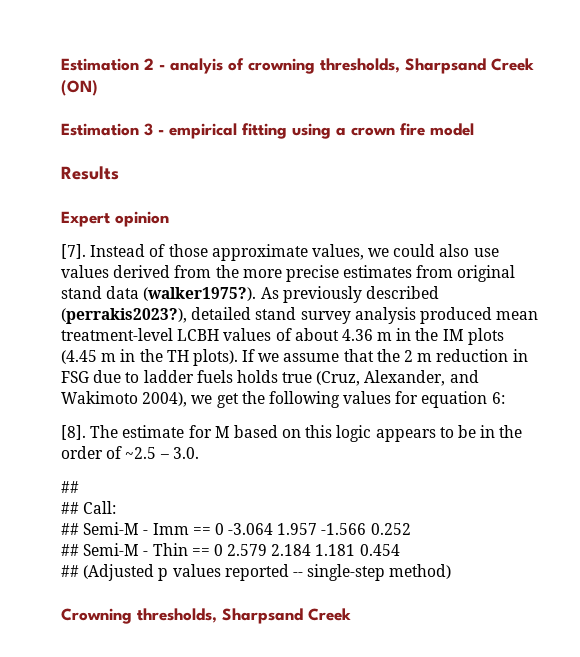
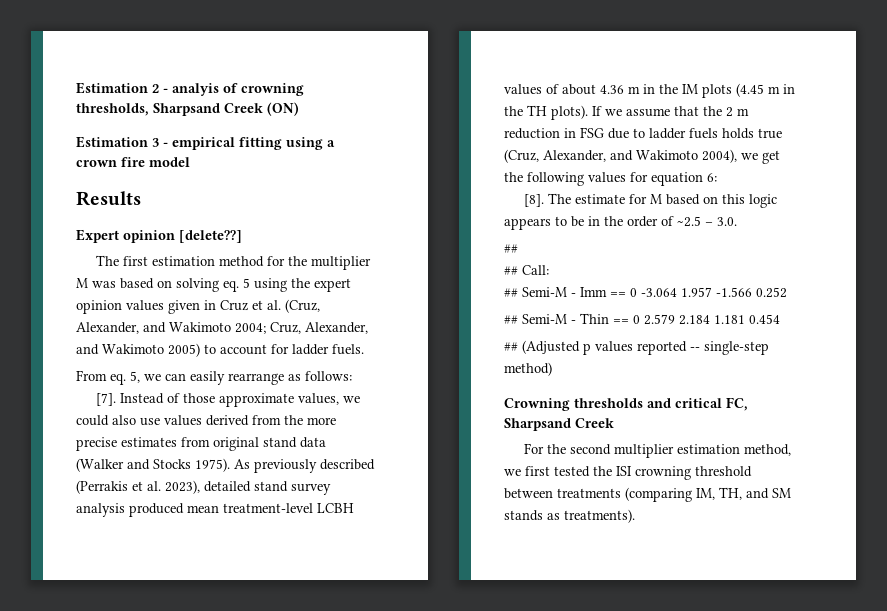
- Expert opinion
+ Expert opinion [delete??]
+ The first estimation method for the multiplier M was based on solving eq. 5 using the expert opinion values given in Cruz et al. (Cruz, Alexander, and Wakimoto 2004; Cruz, Alexander, and Wakimoto 2005) to account for ladder fuels.
+ From eq. 5, we can easily rearrange as follows:
- Instead of those approximate values, we could also use values derived from the more precise estimates from original stand data (walker1975?). As previously described (perrakis2023?), detailed stand survey analysis produced mean treatment-level LCBH values of about 4.36 m in the IM plots (4.45 m in the TH plots).
+ Instead of those approximate values, we could also use values derived from the more precise estimates from original stand data (Walker and Stocks 1975). As previously described (Perrakis et al. 2023), detailed stand survey analysis produced mean treatment-level LCBH values of about 4.36 m in the IM plots (4.45 m in the TH plots).
- Crowning thresholds, Sharpsand Creek
+ Crowning thresholds and critical FC, Sharpsand Creek
+ For the second multiplier estimation method, we first tested the ISI crowning threshold between treatments (comparing IM, TH, and SM stands as treatments).

